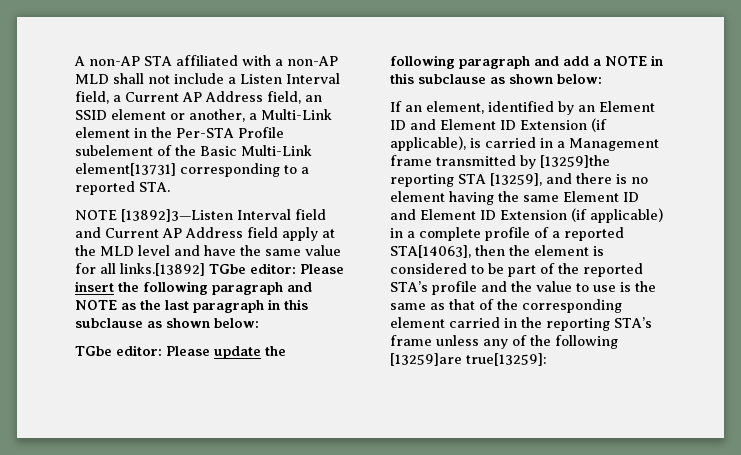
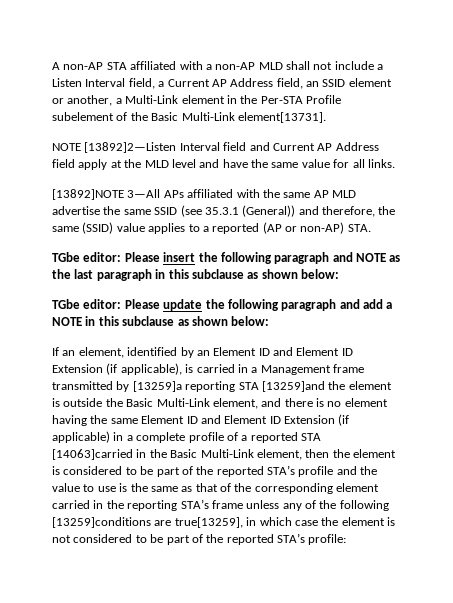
- A non-AP STA affiliated with a non-AP MLD shall not include a Listen Interval field, a Current AP Address field, an SSID element or another, a Multi-Link element in the Per-STA Profile subelement of the Basic Multi-Link element[13731] corresponding to a reported STA.
- NOTE [13892]3—Listen Interval field and Current AP Address field apply at the MLD level and have the same value for all links.[13892] TGbe editor:
+ A non-AP STA affiliated with a non-AP MLD shall not include a Listen Interval field, a Current AP Address field, an SSID element or another, a Multi-Link element in the Per-STA Profile subelement of the Basic Multi-Link element[13731].
+ NOTE [13892]2—Listen Interval field and Current AP Address field apply at the MLD level and have the same value for all links.
+ [13892]NOTE 3—All APs affiliated with the same AP MLD advertise the same SSID (see 35.3.1 (General)) and therefore, the same (SSID) value applies to a reported (AP or non-AP) STA.
+ TGbe editor:
- If an element, identified by an Element ID and Element ID Extension (if applicable), is carried in a Management frame transmitted by [13259]the reporting STA [13259], and there is no element having the same Element ID and Element ID Extension (if applicable) in a complete profile of a reported STA[14063], then the element is considered to be part of the reported STA’s profile and the value to use is the same as that of the corresponding element carried in the reporting STA’s frame unless any of the following [13259]are true[13259]:
+ If an element, identified by an Element ID and Element ID Extension (if applicable), is carried in a Management frame transmitted by [13259]a reporting STA [13259]and the element is outside the Basic Multi-Link element, and there is no element having the same Element ID and Element ID Extension (if applicable) in a complete profile of a reported STA [14063]carried in the Basic Multi-Link element, then the element is considered to be part of the reported STA’s profile and the value to use is the same as that of the corresponding element carried in the reporting STA’s frame unless any of the following [13259]conditions are true[13259], in which case the element is not considered to be part of the reported STA’s profile:

